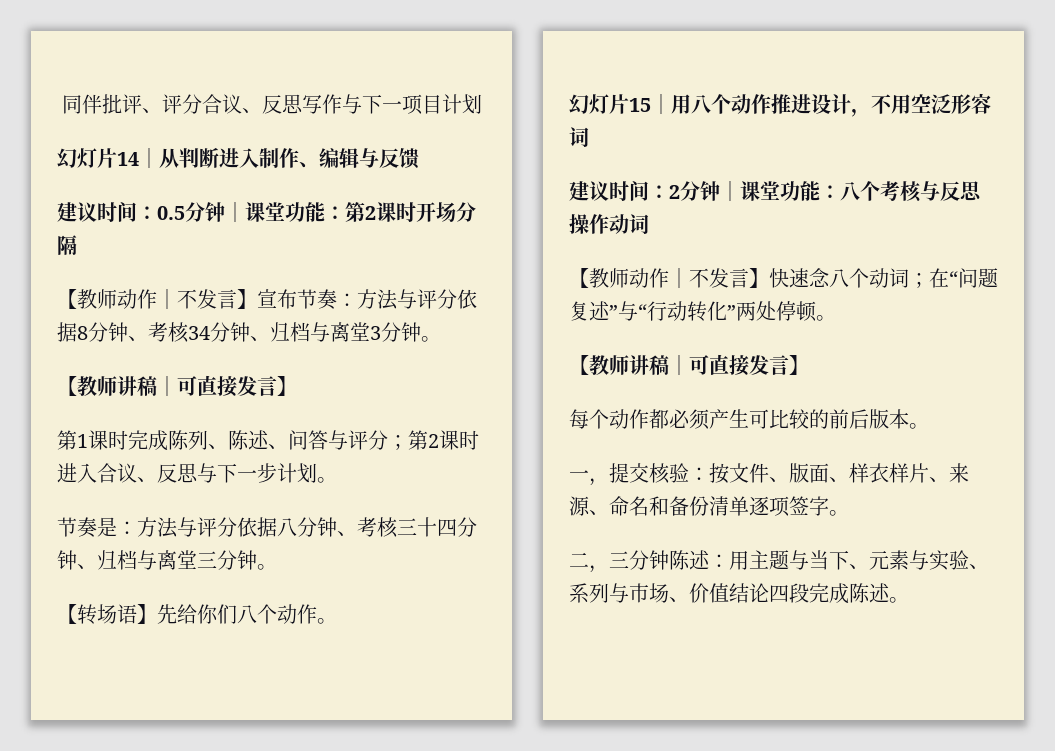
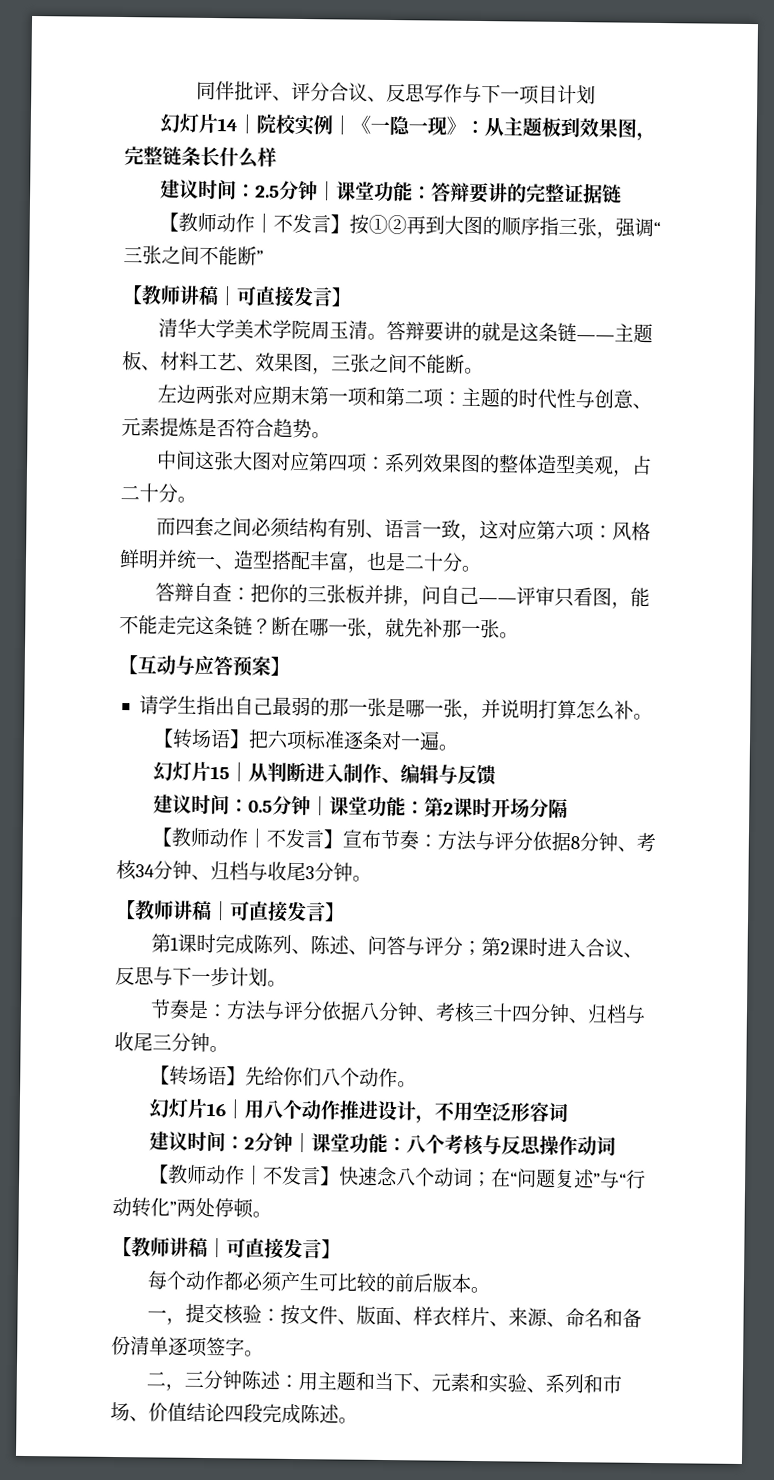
- 幻灯片14｜从判断进入制作、编辑与反馈
+ 幻灯片14｜院校实例｜《一隐一现》：从主题板到效果图，完整链条长什么样
+ 建议时间：2.5分钟｜课堂功能：答辩要讲的完整证据链
+ 【教师动作｜不发言】按①②再到大图的顺序指三张，强调“三张之间不能断”
+ 【教师讲稿｜可直接发言】
+ 清华大学美术学院周玉清。答辩要讲的就是这条链——主题板、材料工艺、效果图，三张之间不能断。
+ 左边两张对应期末第一项和第二项：主题的时代性与创意、元素提炼是否符合趋势。
+ 中间这张大图对应第四项：系列效果图的整体造型美观，占二十分。
+ 而四套之间必须结构有别、语言一致，这对应第六项：风格鲜明并统一、造型搭配丰富，也是二十分。
+ 答辩自查：把你的三张板并排，问自己——评审只看图，能不能走完这条链？断在哪一张，就先补那一张。
+ 【互动与应答预案】
+ 请学生指出自己最弱的那一张是哪一张，并说明打算怎么补。
+ 【转场语】把六项标准逐条对一遍。
+ 幻灯片15｜从判断进入制作、编辑与反馈
- 【教师动作｜不发言】宣布节奏：方法与评分依据8分钟、考核34分钟、归档与离堂3分钟。
+ 【教师动作｜不发言】宣布节奏：方法与评分依据8分钟、考核34分钟、归档与收尾3分钟。
- 节奏是：方法与评分依据八分钟、考核三十四分钟、归档与离堂三分钟。
+ 节奏是：方法与评分依据八分钟、考核三十四分钟、归档与收尾三分钟。
- 幻灯片15｜用八个动作推进设计，不用空泛形容词
+ 幻灯片16｜用八个动作推进设计，不用空泛形容词
- 二，三分钟陈述：用主题与当下、元素与实验、系列与市场、价值结论四段完成陈述。
+ 二，三分钟陈述：用主题和当下、元素和实验、系列和市场、价值结论四段完成陈述。

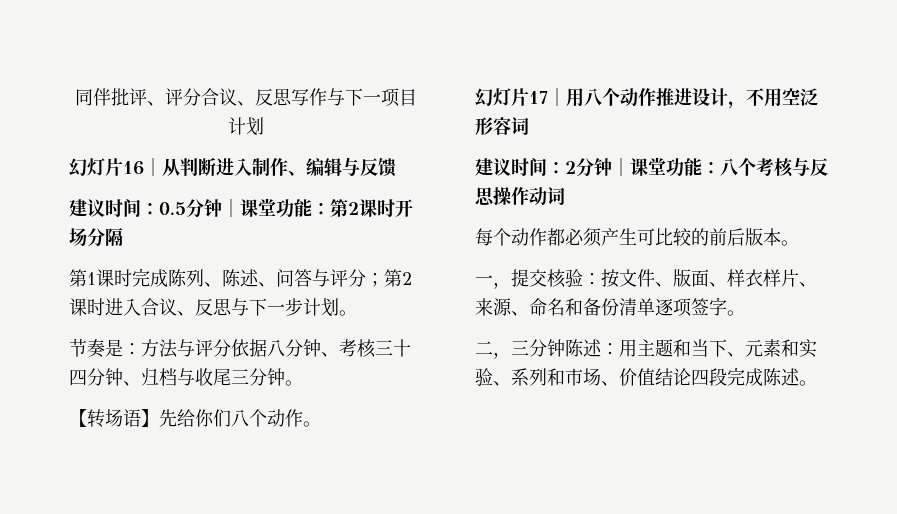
- 幻灯片14｜院校实例｜《一隐一现》：从主题板到效果图，完整链条长什么样
- 建议时间：2.5分钟｜课堂功能：答辩要讲的完整证据链
- 【教师动作｜不发言】按①②再到大图的顺序指三张，强调“三张之间不能断”
- 【教师讲稿｜可直接发言】
- 清华大学美术学院周玉清。答辩要讲的就是这条链——主题板、材料工艺、效果图，三张之间不能断。
- 左边两张对应期末第一项和第二项：主题的时代性与创意、元素提炼是否符合趋势。
- 中间这张大图对应第四项：系列效果图的整体造型美观，占二十分。
- 而四套之间必须结构有别、语言一致，这对应第六项：风格鲜明并统一、造型搭配丰富，也是二十分。
- 答辩自查：把你的三张板并排，问自己——评审只看图，能不能走完这条链？断在哪一张，就先补那一张。
- 【互动与应答预案】
- 请学生指出自己最弱的那一张是哪一张，并说明打算怎么补。
- 【转场语】把六项标准逐条对一遍。
- 幻灯片15｜从判断进入制作、编辑与反馈
+ 幻灯片16｜从判断进入制作、编辑与反馈
- 【教师动作｜不发言】宣布节奏：方法与评分依据8分钟、考核34分钟、归档与收尾3分钟。
- 【教师讲稿｜可直接发言】
- 幻灯片16｜用八个动作推进设计，不用空泛形容词
+ 幻灯片17｜用八个动作推进设计，不用空泛形容词
- 【教师动作｜不发言】快速念八个动词；在“问题复述”与“行动转化”两处停顿。
- 【教师讲稿｜可直接发言】

